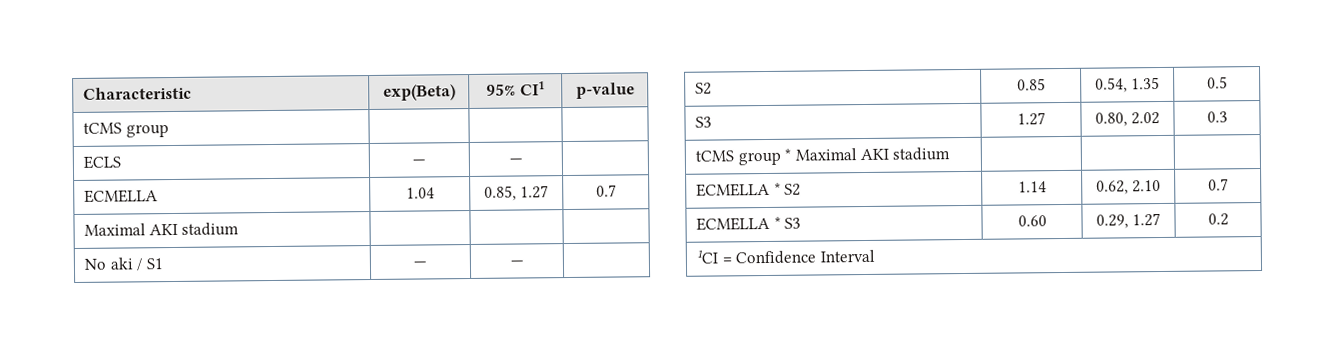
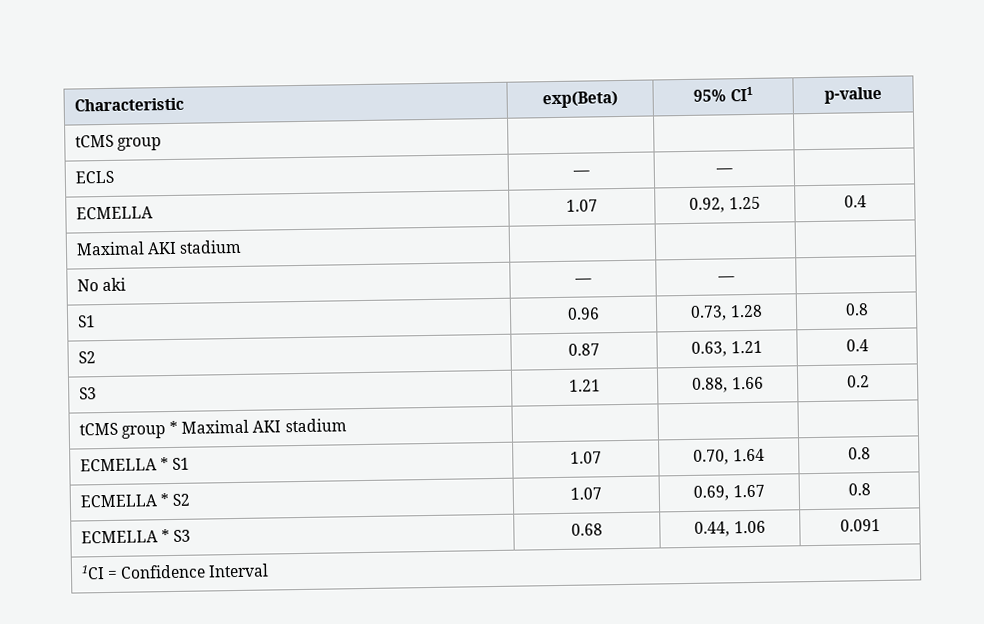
- ECMELLA | 1.04 | 0.85, 1.27 | 0.7
+ ECMELLA | 1.07 | 0.92, 1.25 | 0.4
- No aki / S1 | — | — |
- S2 | 0.85 | 0.54, 1.35 | 0.5
- S3 | 1.27 | 0.80, 2.02 | 0.3
+ No aki | — | — |
+ S1 | 0.96 | 0.73, 1.28 | 0.8
+ S2 | 0.87 | 0.63, 1.21 | 0.4
+ S3 | 1.21 | 0.88, 1.66 | 0.2
+ ECMELLA * S1 | 1.07 | 0.70, 1.64 | 0.8
- ECMELLA * S2 | 1.14 | 0.62, 2.10 | 0.7
+ ECMELLA * S2 | 1.07 | 0.69, 1.67 | 0.8
- ECMELLA * S3 | 0.60 | 0.29, 1.27 | 0.2
+ ECMELLA * S3 | 0.68 | 0.44, 1.06 | 0.091

